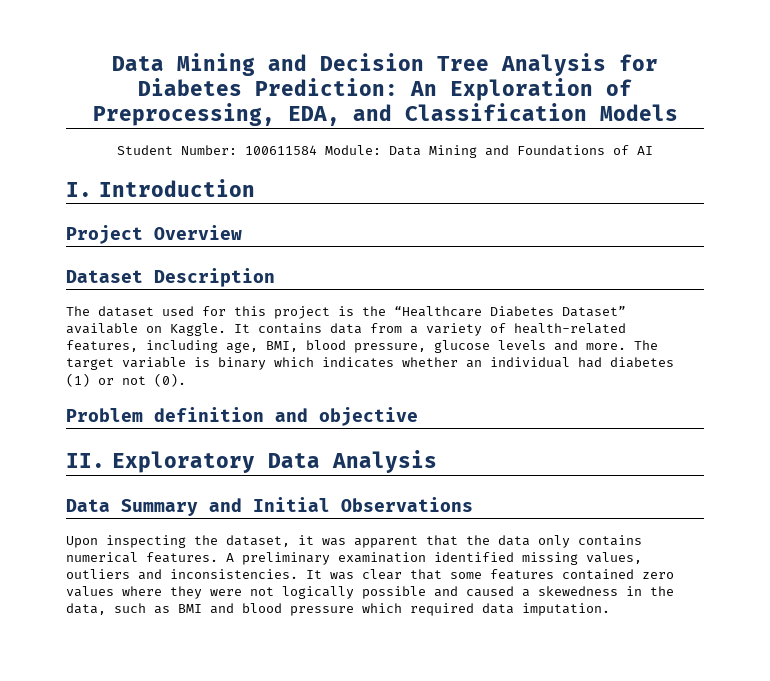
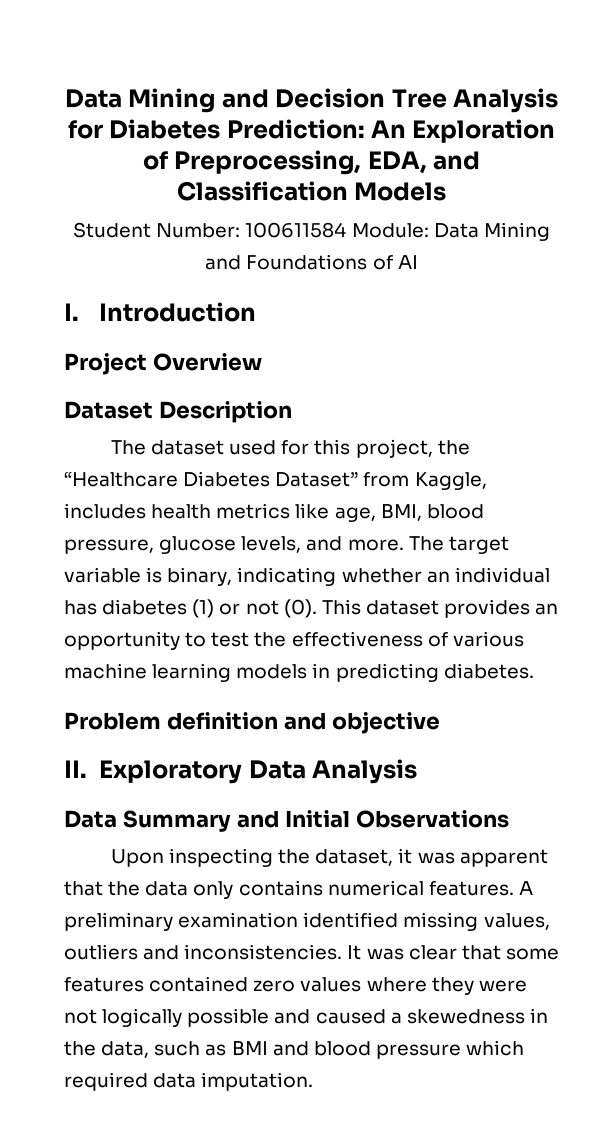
- The dataset used for this project is the “Healthcare Diabetes Dataset” available on Kaggle. It contains data from a variety of health-related features, including age, BMI, blood pressure, glucose levels and more.
+ The dataset used for this project, the “Healthcare Diabetes Dataset” from Kaggle, includes health metrics like age, BMI, blood pressure, glucose levels, and more.
- The target variable is binary which indicates whether an individual had diabetes (1) or not (0).
+ The target variable is binary, indicating whether an individual has diabetes (1) or not (0). This dataset provides an opportunity to test the effectiveness of various machine learning models in predicting diabetes.

